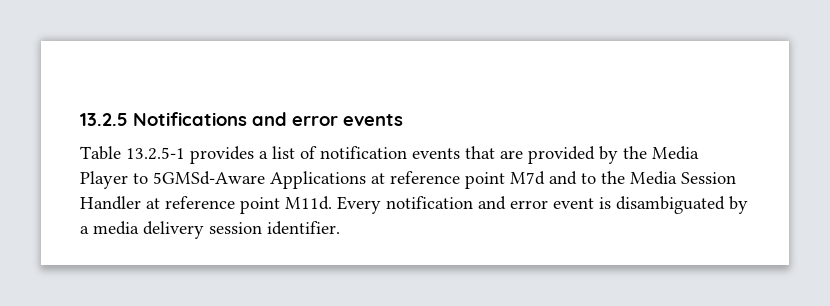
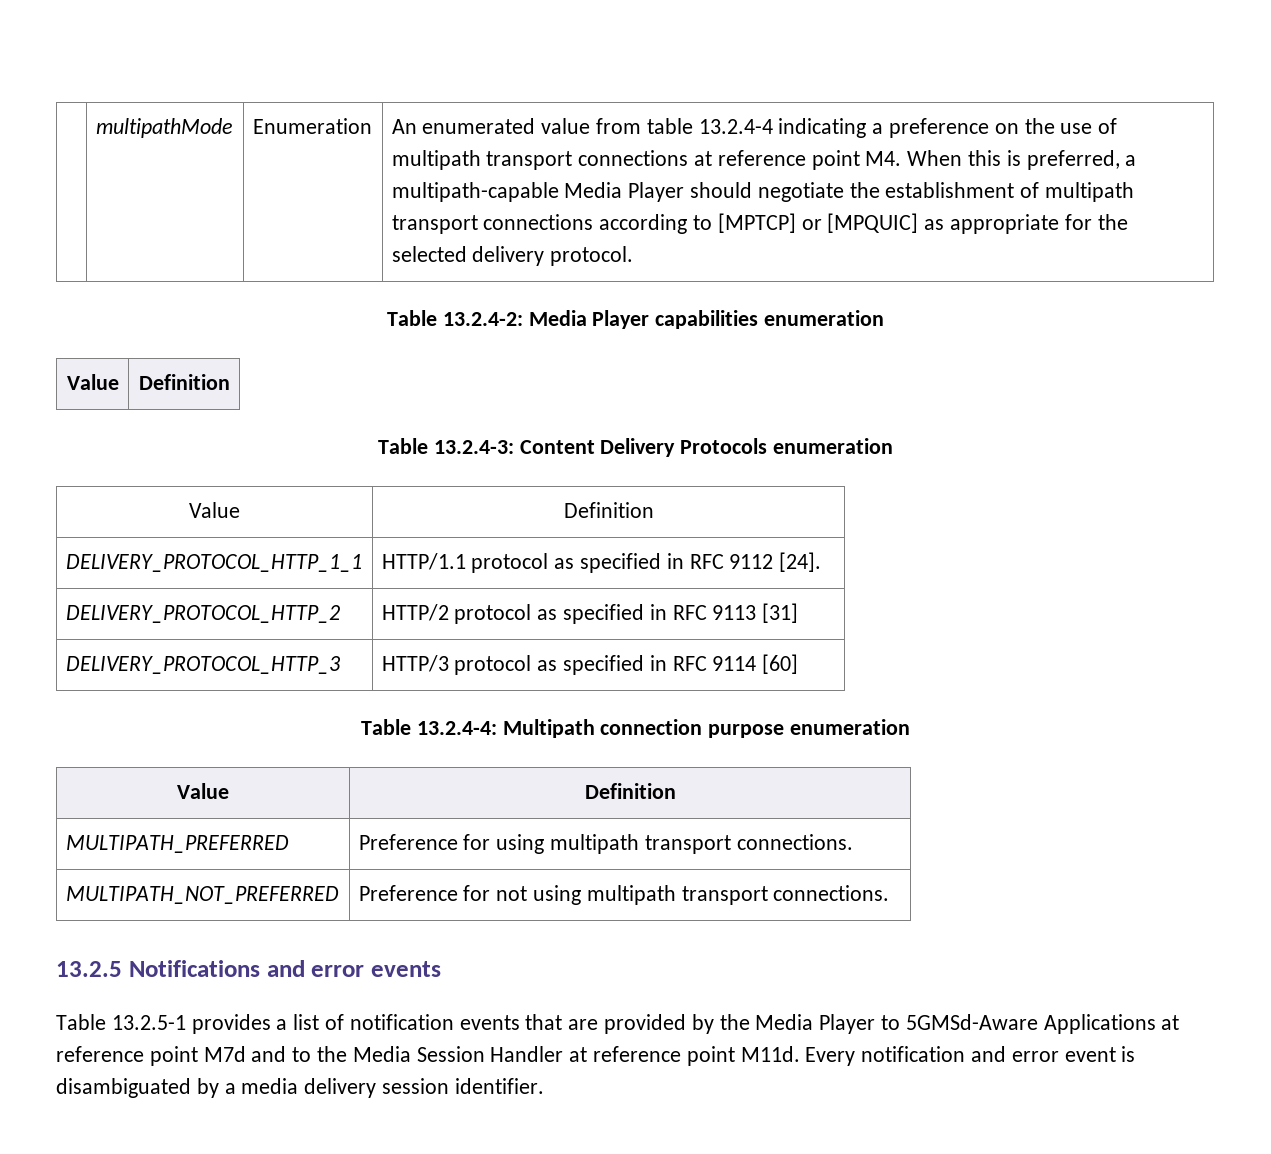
+ multipathMode | Enumeration | An enumerated value from table 13.2.4-4 indicating a preference on the use of multipath transport connections at reference point M4. When this is preferred, a multipath-capable Media Player should negotiate the establishment of multipath transport connections according to [MPTCP] or [MPQUIC] as appropriate for the selected delivery protocol.
+ Table 13.2.4-2: Media Player capabilities enumeration
+ Value | Definition
+ Table 13.2.4-3: Content Delivery Protocols enumeration
+ Value | Definition
+ DELIVERY_PROTOCOL_HTTP_1_1 | HTTP/1.1 protocol as specified in RFC 9112 [24].
+ DELIVERY_PROTOCOL_HTTP_2 | HTTP/2 protocol as specified in RFC 9113 [31]
+ DELIVERY_PROTOCOL_HTTP_3 | HTTP/3 protocol as specified in RFC 9114 [60]
+ Table 13.2.4-4: Multipath connection purpose enumeration
+ Value | Definition
+ MULTIPATH_PREFERRED | Preference for using multipath transport connections.
+ MULTIPATH_NOT_PREFERRED | Preference for not using multipath transport connections.

